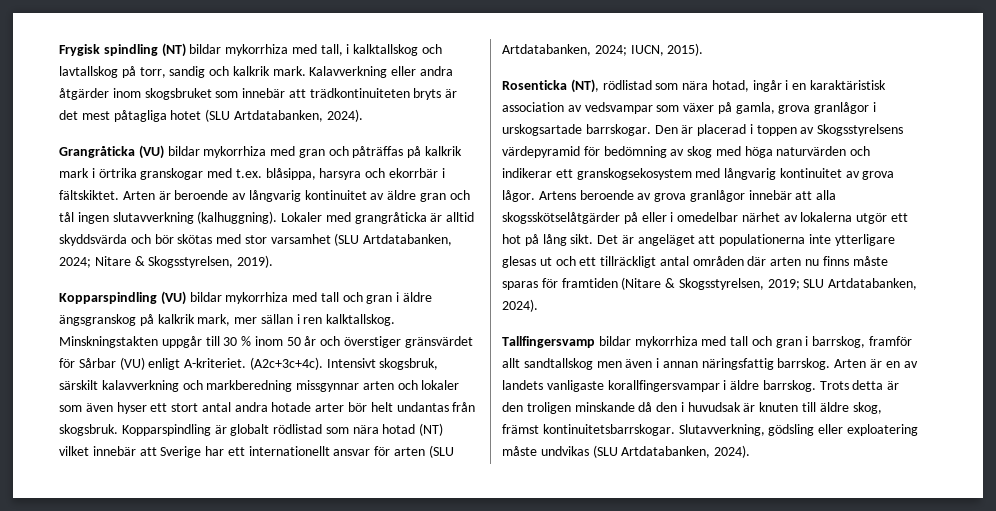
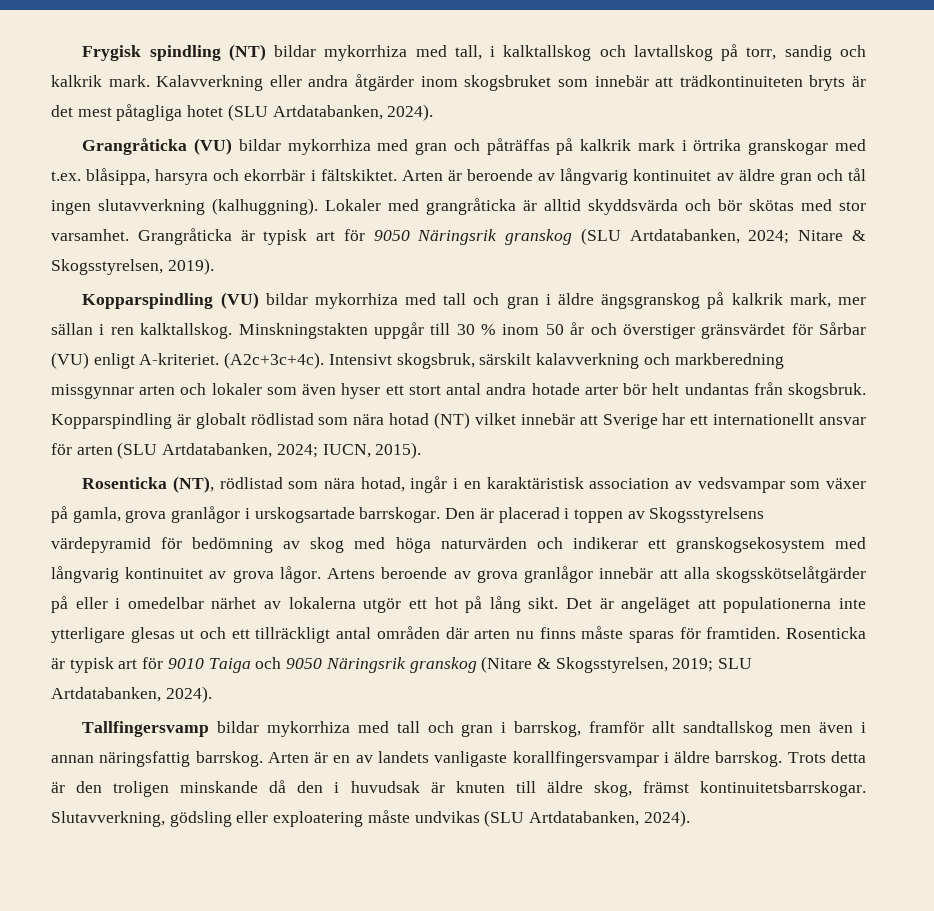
- Lokaler med grangråticka är alltid skyddsvärda och bör skötas med stor varsamhet (SLU Artdatabanken, 2024; Nitare & Skogsstyrelsen, 2019).
+ Lokaler med grangråticka är alltid skyddsvärda och bör skötas med stor varsamhet. Grangråticka är typisk art för 9050 Näringsrik granskog (SLU Artdatabanken, 2024; Nitare & Skogsstyrelsen, 2019).
- Det är angeläget att populationerna inte ytterligare glesas ut och ett tillräckligt antal områden där arten nu finns måste sparas för framtiden (Nitare & Skogsstyrelsen, 2019; SLU Artdatabanken, 2024).
+ Det är angeläget att populationerna inte ytterligare glesas ut och ett tillräckligt antal områden där arten nu finns måste sparas för framtiden. Rosenticka är typisk art för 9010 Taiga och 9050 Näringsrik granskog (Nitare & Skogsstyrelsen, 2019; SLU Artdatabanken, 2024).

